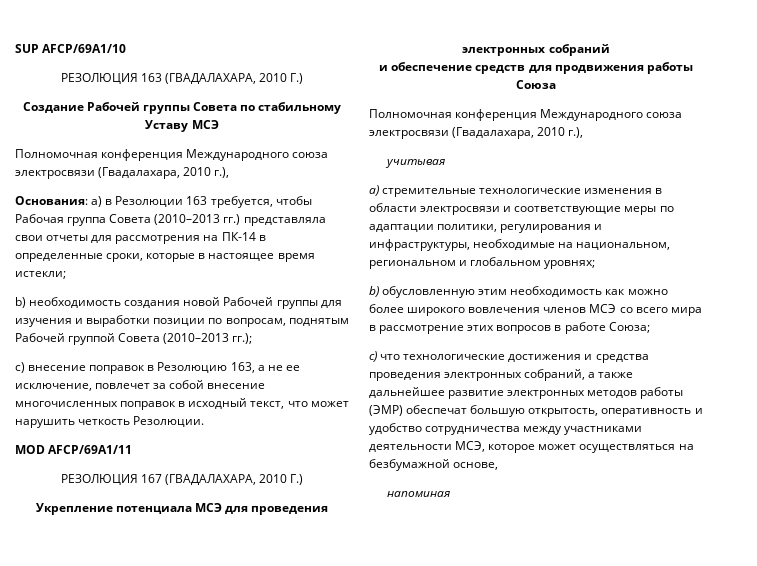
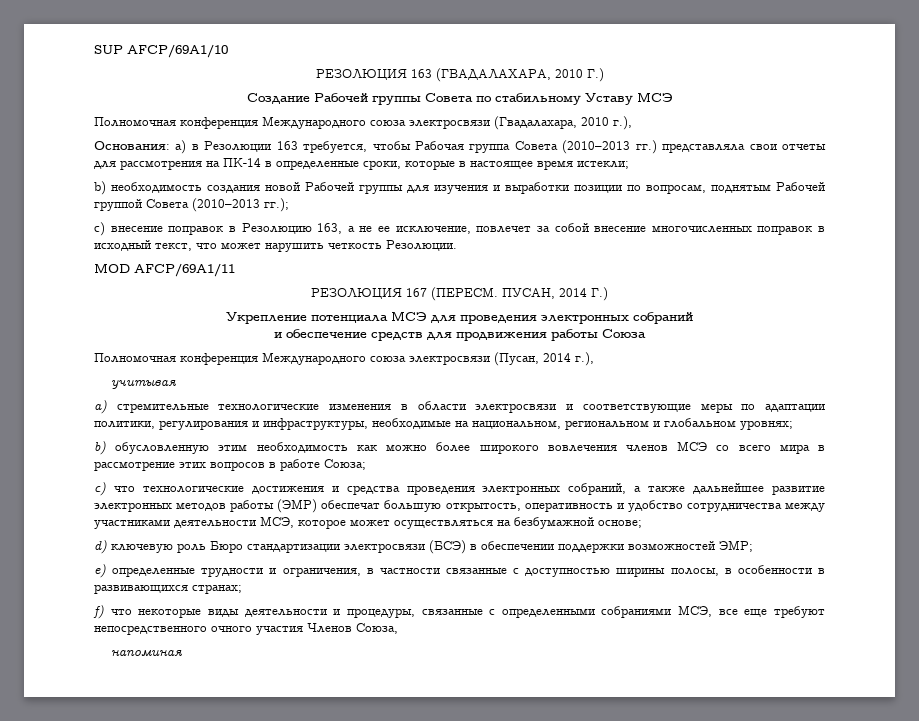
- РЕЗОЛЮЦИЯ 167 (ГВАДАЛАХАРА, 2010 Г.)
+ РЕЗОЛЮЦИЯ 167 (ПЕРЕСМ. ПУСАН, 2014 Г.)
  и обеспечение средств для продвижения работы Союза
- Полномочная конференция Международного союза электросвязи (Гвадалахара, 2010 г.),
+ Полномочная конференция Международного союза электросвязи (Пусан, 2014 г.),
- c) что технологические достижения и средства проведения электронных собраний, а также дальнейшее развитие электронных методов работы (ЭМР) обеспечат большую открытость, оперативность и удобство сотрудничества между участниками деятельности МСЭ, которое может осуществляться на безбумажной основе,
+ c) что технологические достижения и средства проведения электронных собраний, а также дальнейшее развитие электронных методов работы (ЭМР) обеспечат большую открытость, оперативность и удобство сотрудничества между участниками деятельности МСЭ, которое может осуществляться на безбумажной основе;
+ d) ключевую роль Бюро стандартизации электросвязи (БСЭ) в обеспечении поддержки возможностей ЭМР;
+ e) определенные трудности и ограничения, в частности связанные с доступностью ширины полосы, в особенности в развивающихся странах;
+ f) что некоторые виды деятельности и процедуры, связанные с определенными собраниями МСЭ, все еще требуют непосредственного очного участия Членов Союза,

